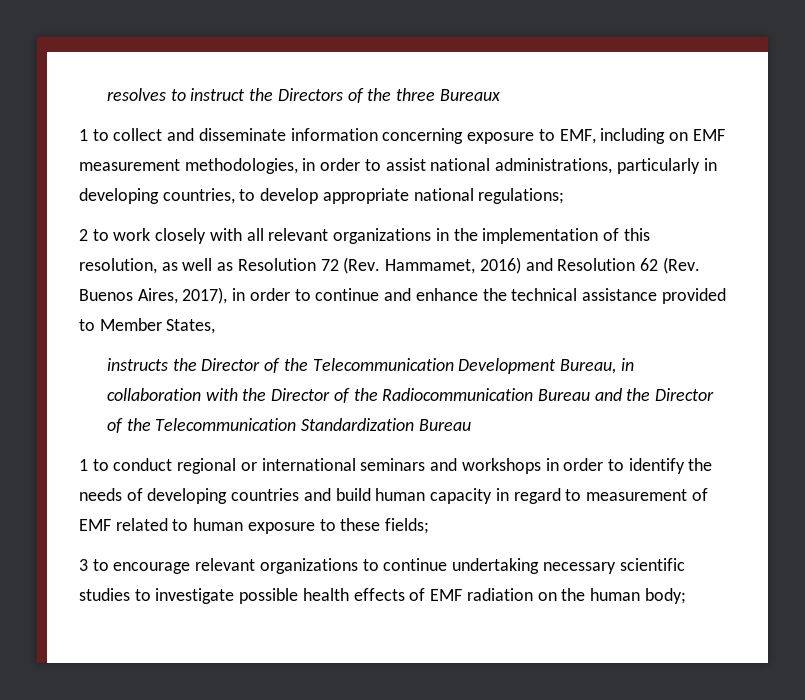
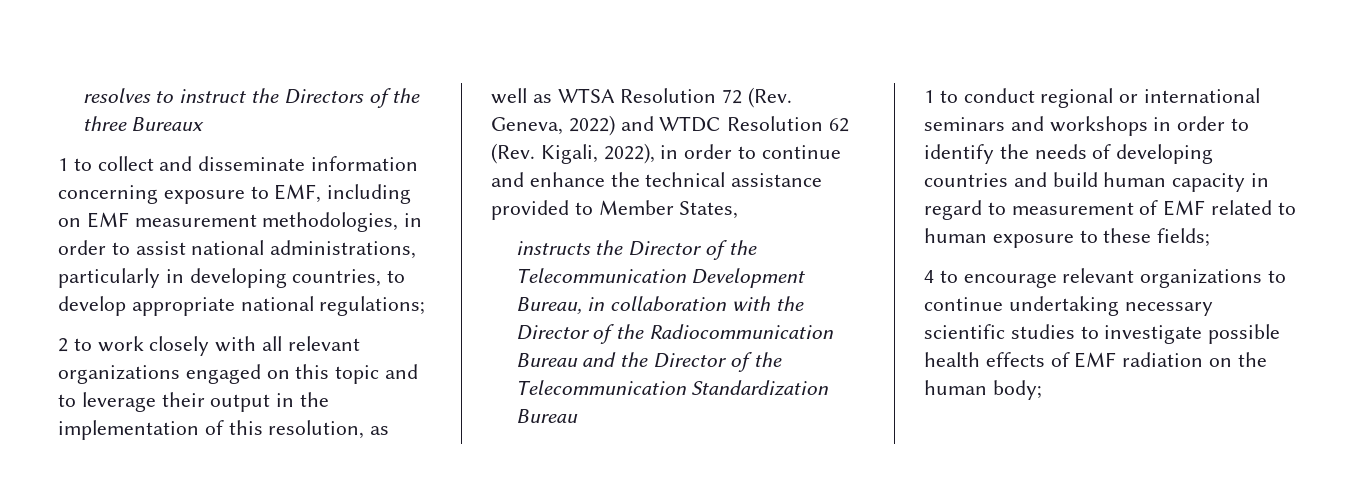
- 2 to work closely with all relevant organizations in the implementation of this resolution, as well as Resolution 72 (Rev. Hammamet, 2016) and Resolution 62 (Rev. Buenos Aires, 2017), in order to continue and enhance the technical assistance provided to Member States,
+ 2 to work closely with all relevant organizations engaged on this topic and to leverage their output in the implementation of this resolution, as well as WTSA Resolution 72 (Rev. Geneva, 2022) and WTDC Resolution 62 (Rev. Kigali, 2022), in order to continue and enhance the technical assistance provided to Member States,
- 3 to encourage relevant organizations to continue undertaking necessary scientific studies to investigate possible health effects of EMF radiation on the human body;
+ 4 to encourage relevant organizations to continue undertaking necessary scientific studies to investigate possible health effects of EMF radiation on the human body;

